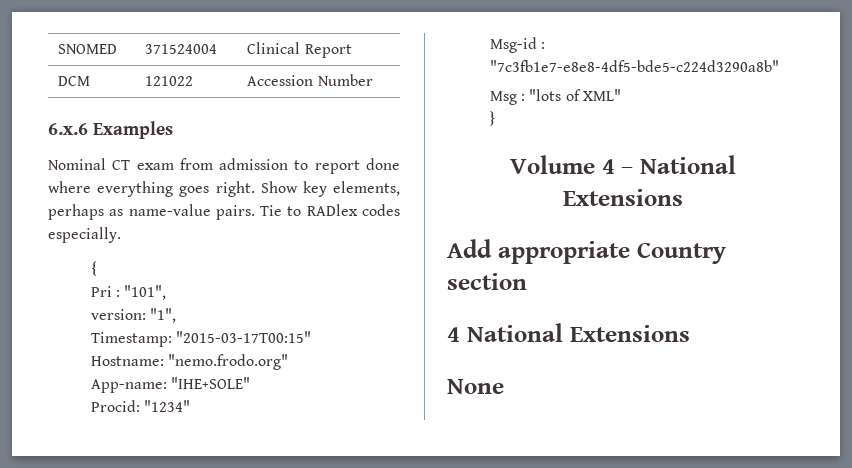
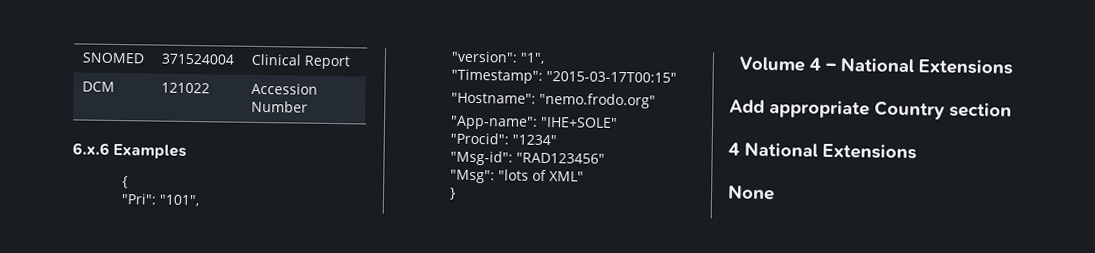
- Nominal CT exam from admission to report done where everything goes right. Show key elements, perhaps as name-value pairs. Tie to RADlex codes especially.
- Pri : "101",
+ "Pri": "101",
- version: "1",
+ "version": "1",
- Timestamp: "2015-03-17T00:15"
+ "Timestamp": "2015-03-17T00:15"
- Hostname: "nemo.frodo.org"
+ "Hostname": "nemo.frodo.org"
- App-name: "IHE+SOLE"
+ "App-name": "IHE+SOLE"
- Procid: "1234"
+ "Procid": "1234"
- Msg-id : "7c3fb1e7-e8e8-4df5-bde5-c224d3290a8b"
- Msg : "lots of XML"
+ "Msg-id": "RAD123456"
+ "Msg": "lots of XML"

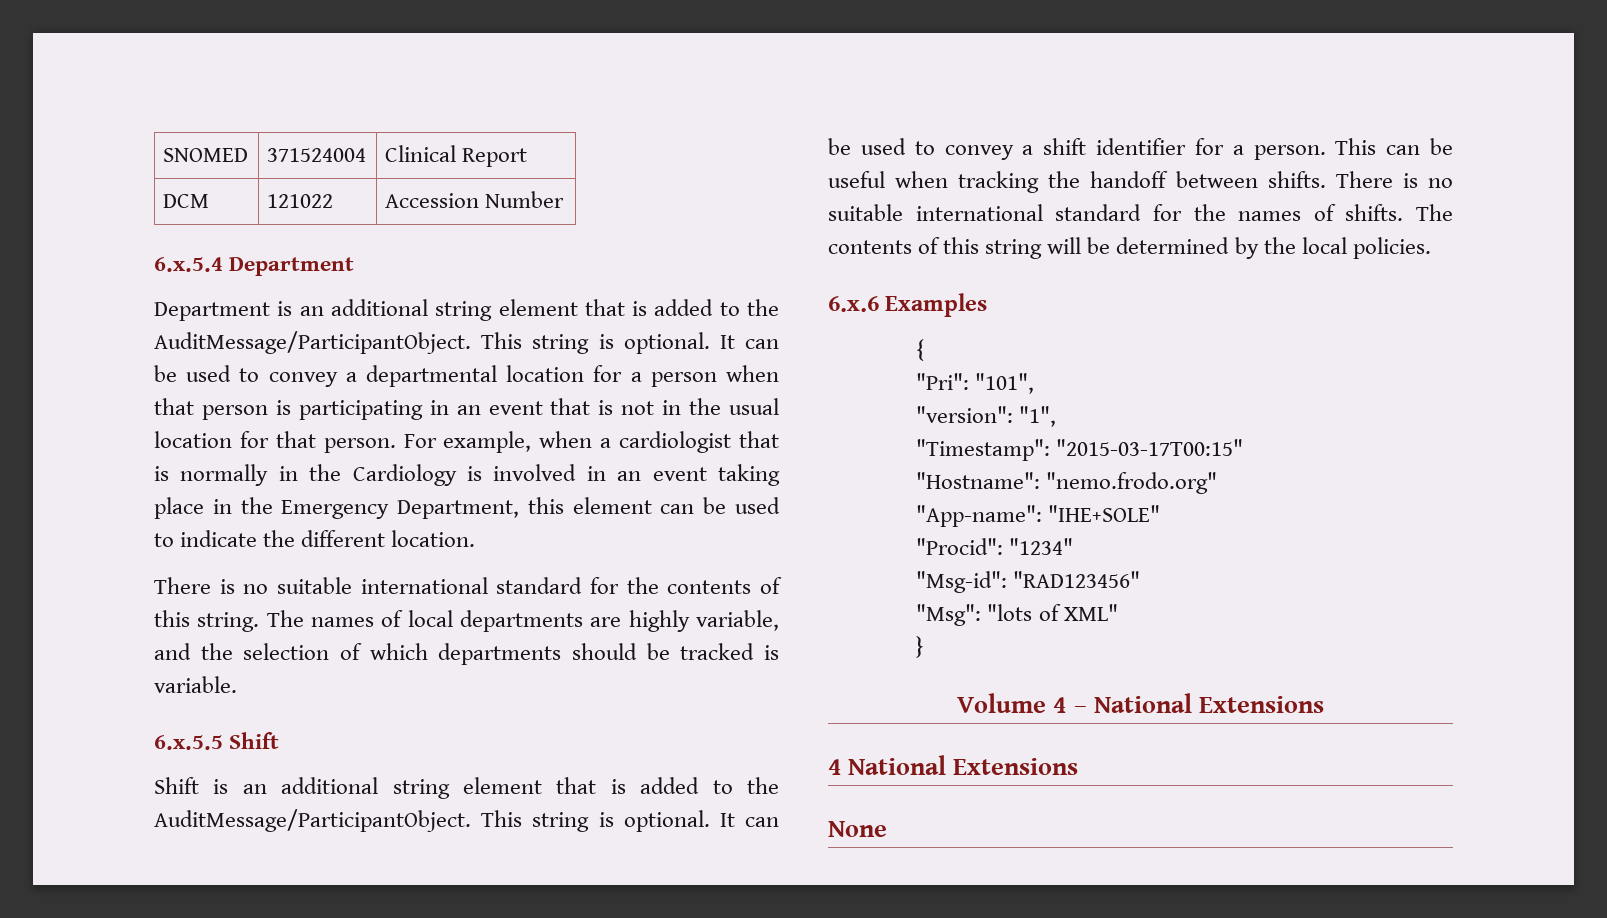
+ 6.x.5.4 Department
+ Department is an additional string element that is added to the AuditMessage/ParticipantObject. This string is optional. It can be used to convey a departmental location for a person when that person is participating in an event that is not in the usual location for that person. For example, when a cardiologist that is normally in the Cardiology is involved in an event taking place in the Emergency Department, this element can be used to indicate the different location.
+ There is no suitable international standard for the contents of this string. The names of local departments are highly variable, and the selection of which departments should be tracked is variable.
+ 6.x.5.5 Shift
+ Shift is an additional string element that is added to the AuditMessage/ParticipantObject. This string is optional. It can be used to convey a shift identifier for a person. This can be useful when tracking the handoff between shifts. There is no suitable international standard for the names of shifts. The contents of this string will be determined by the local policies.
- Add appropriate Country section

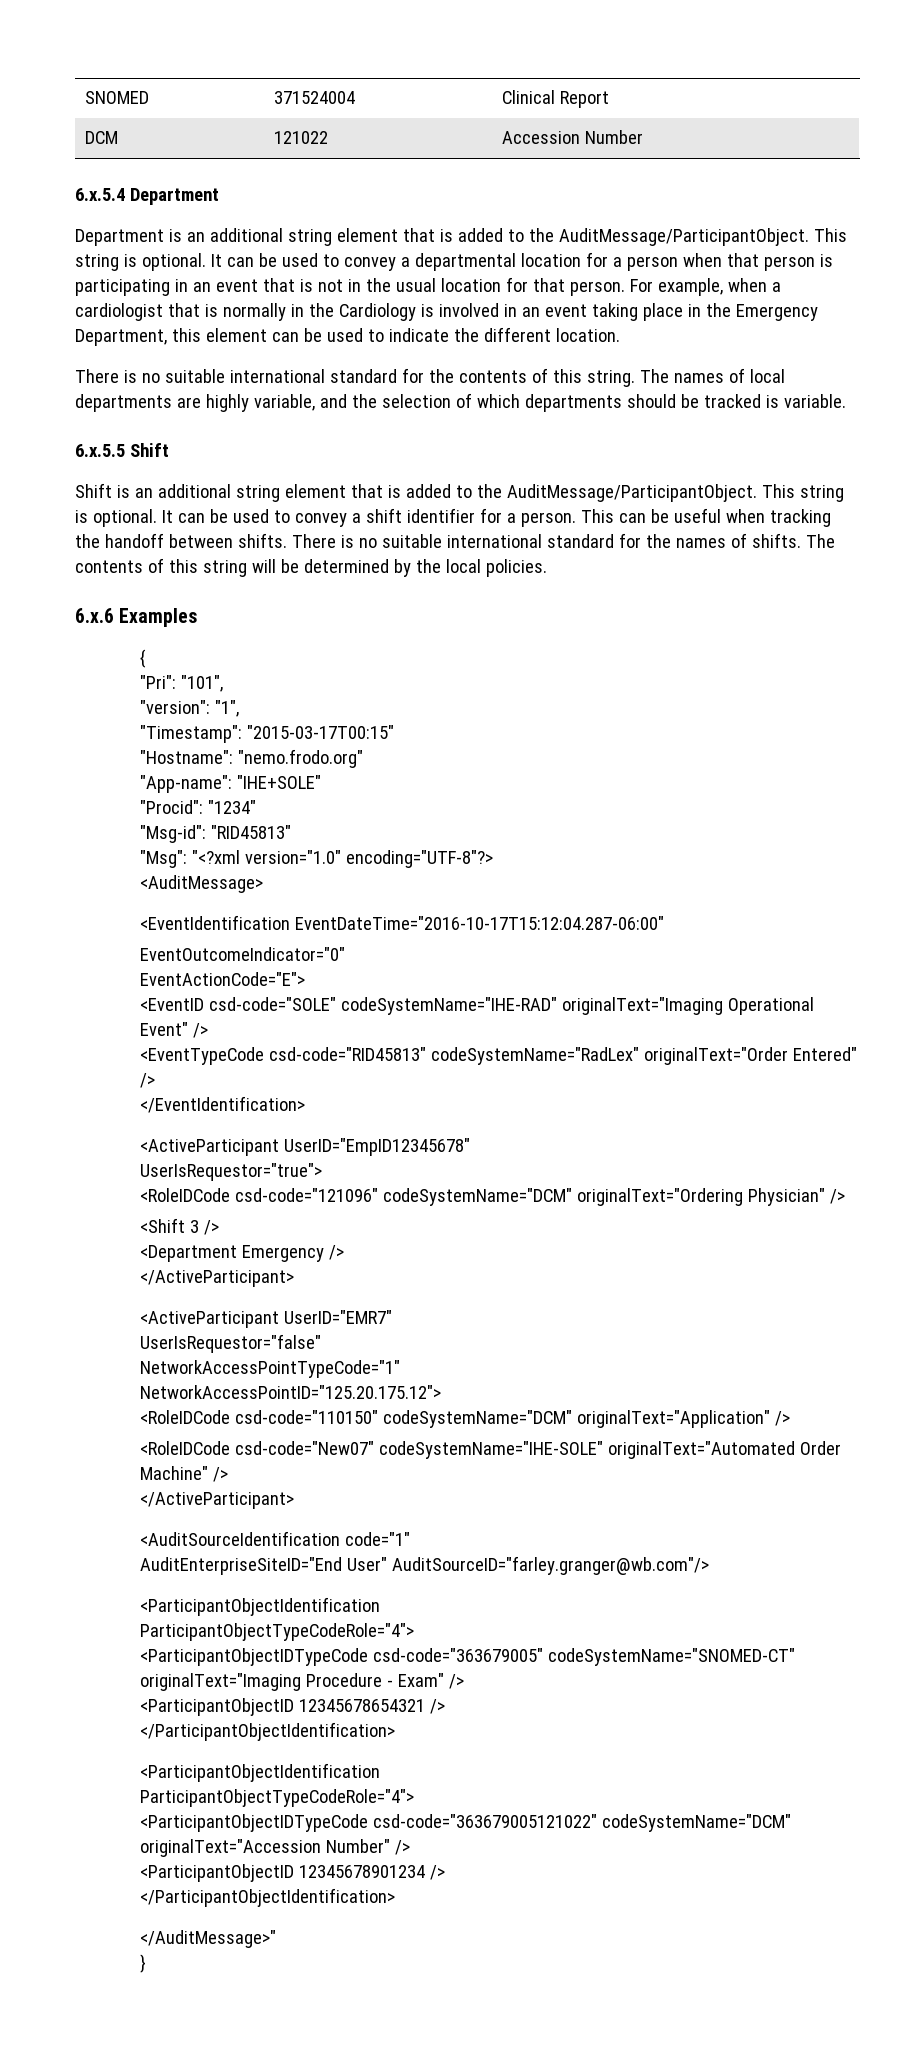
- "Msg-id": "RAD123456"
+ "Msg-id": "RID45813"
- "Msg": "lots of XML"
+ "Msg": "<?xml version="1.0" encoding="UTF-8"?>
+ <AuditMessage>
+ <EventIdentification EventDateTime="2016-10-17T15:12:04.287-06:00"
+ EventOutcomeIndicator="0"
+ EventActionCode="E">
+ <EventID csd-code="SOLE" codeSystemName="IHE-RAD" originalText="Imaging Operational Event" />
+ <EventTypeCode csd-code="RID45813" codeSystemName="RadLex" originalText="Order Entered" />
+ </EventIdentification>
+ <ActiveParticipant UserID="EmpID12345678"
+ UserIsRequestor="true">
+ <RoleIDCode csd-code="121096" codeSystemName="DCM" originalText="Ordering Physician" />
+ <Shift 3 />
+ <Department Emergency />
+ </ActiveParticipant>
+ <ActiveParticipant UserID="EMR7"
+ UserIsRequestor="false"
+ NetworkAccessPointTypeCode="1"
+ NetworkAccessPointID="125.20.175.12">
+ <RoleIDCode csd-code="110150" codeSystemName="DCM" originalText="Application" />
+ <RoleIDCode csd-code="New07" codeSystemName="IHE-SOLE" originalText="Automated Order Machine" />
+ </ActiveParticipant>
+ <AuditSourceIdentification code="1"
+ AuditEnterpriseSiteID="End User" AuditSourceID="farley.granger@wb.com"/>
+ <ParticipantObjectIdentification
+ ParticipantObjectTypeCodeRole="4">
+ <ParticipantObjectIDTypeCode csd-code="363679005" codeSystemName="SNOMED-CT" originalText="Imaging Procedure - Exam" />
+ <ParticipantObjectID 12345678654321 />
+ </ParticipantObjectIdentification>
+ <ParticipantObjectIdentification
+ ParticipantObjectTypeCodeRole="4">
+ <ParticipantObjectIDTypeCode csd-code="363679005121022" codeSystemName="DCM" originalText="Accession Number" />
+ <ParticipantObjectID 12345678901234 />
+ </ParticipantObjectIdentification>
+ </AuditMessage>"
  }
- Volume 4 – National Extensions
- 4 National Extensions
- None

